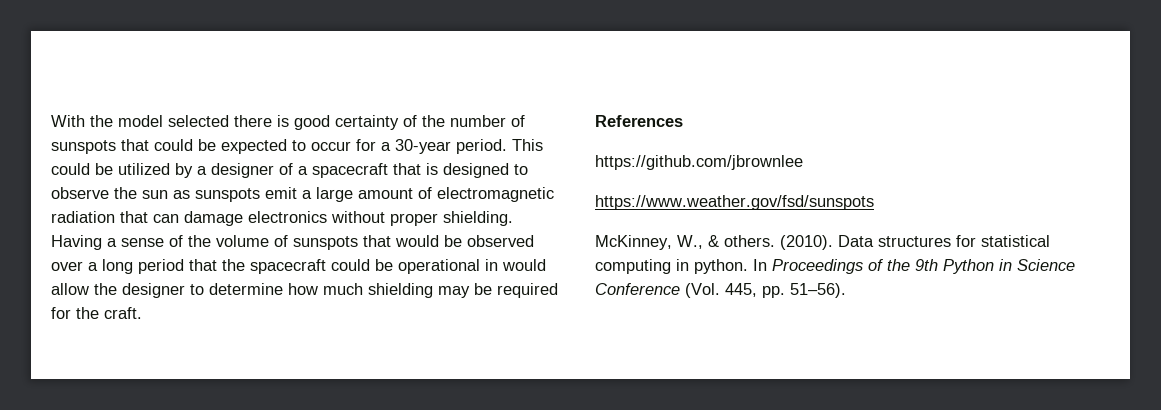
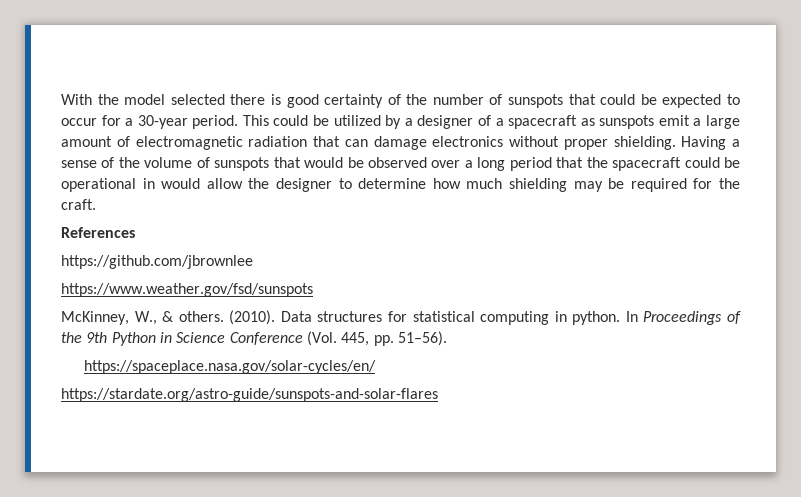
- This could be utilized by a designer of a spacecraft that is designed to observe the sun as sunspots emit a large amount of electromagnetic radiation that can damage electronics without proper shielding.
+ This could be utilized by a designer of a spacecraft as sunspots emit a large amount of electromagnetic radiation that can damage electronics without proper shielding.
+ https://spaceplace.nasa.gov/solar-cycles/en/
+ https://stardate.org/astro-guide/sunspots-and-solar-flares

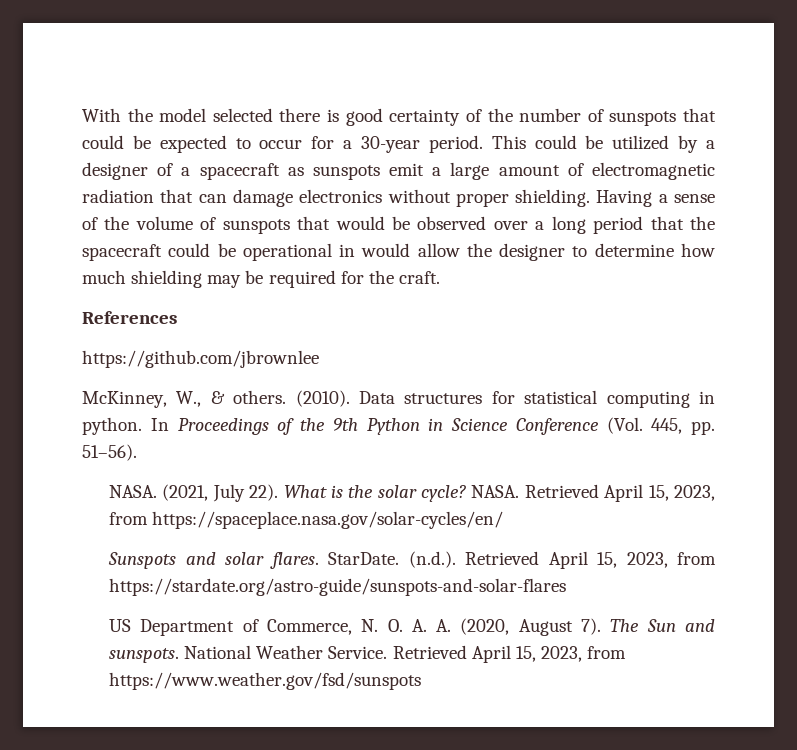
- https://www.weather.gov/fsd/sunspots
- https://spaceplace.nasa.gov/solar-cycles/en/
- https://stardate.org/astro-guide/sunspots-and-solar-flares
+ NASA. (2021, July 22). What is the solar cycle? NASA. Retrieved April 15, 2023, from https://spaceplace.nasa.gov/solar-cycles/en/
+ Sunspots and solar flares. StarDate. (n.d.). Retrieved April 15, 2023, from https://stardate.org/astro-guide/sunspots-and-solar-flares
+ US Department of Commerce, N. O. A. A. (2020, August 7). The Sun and sunspots. National Weather Service. Retrieved April 15, 2023, from https://www.weather.gov/fsd/sunspots

